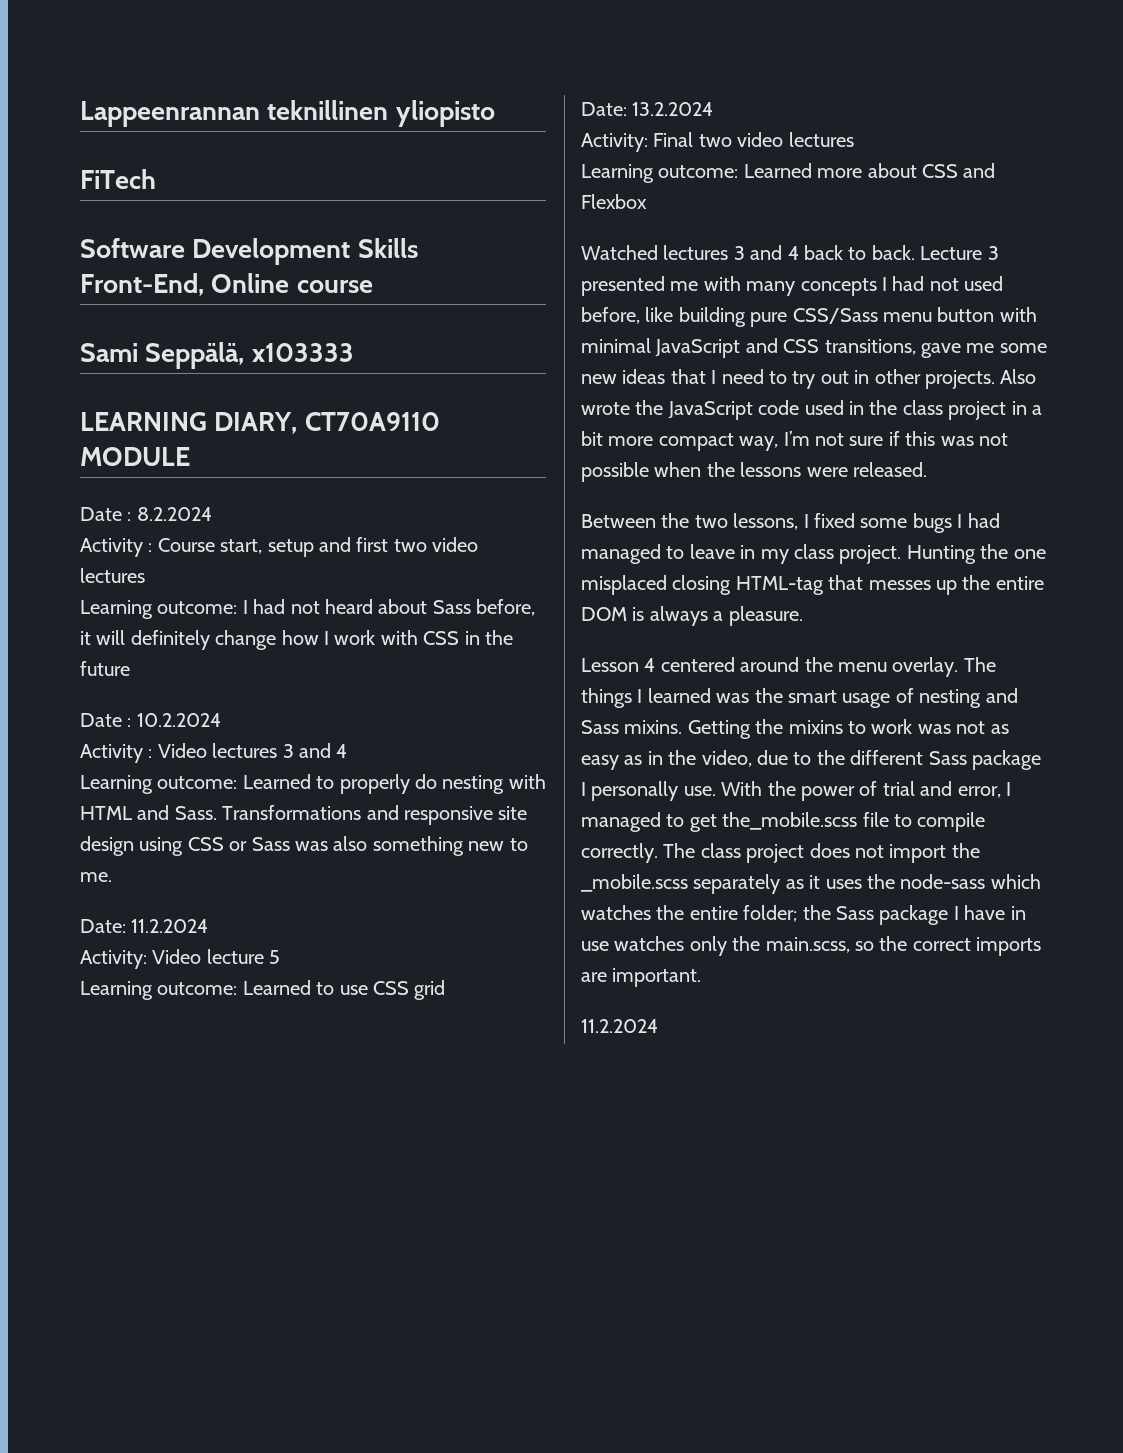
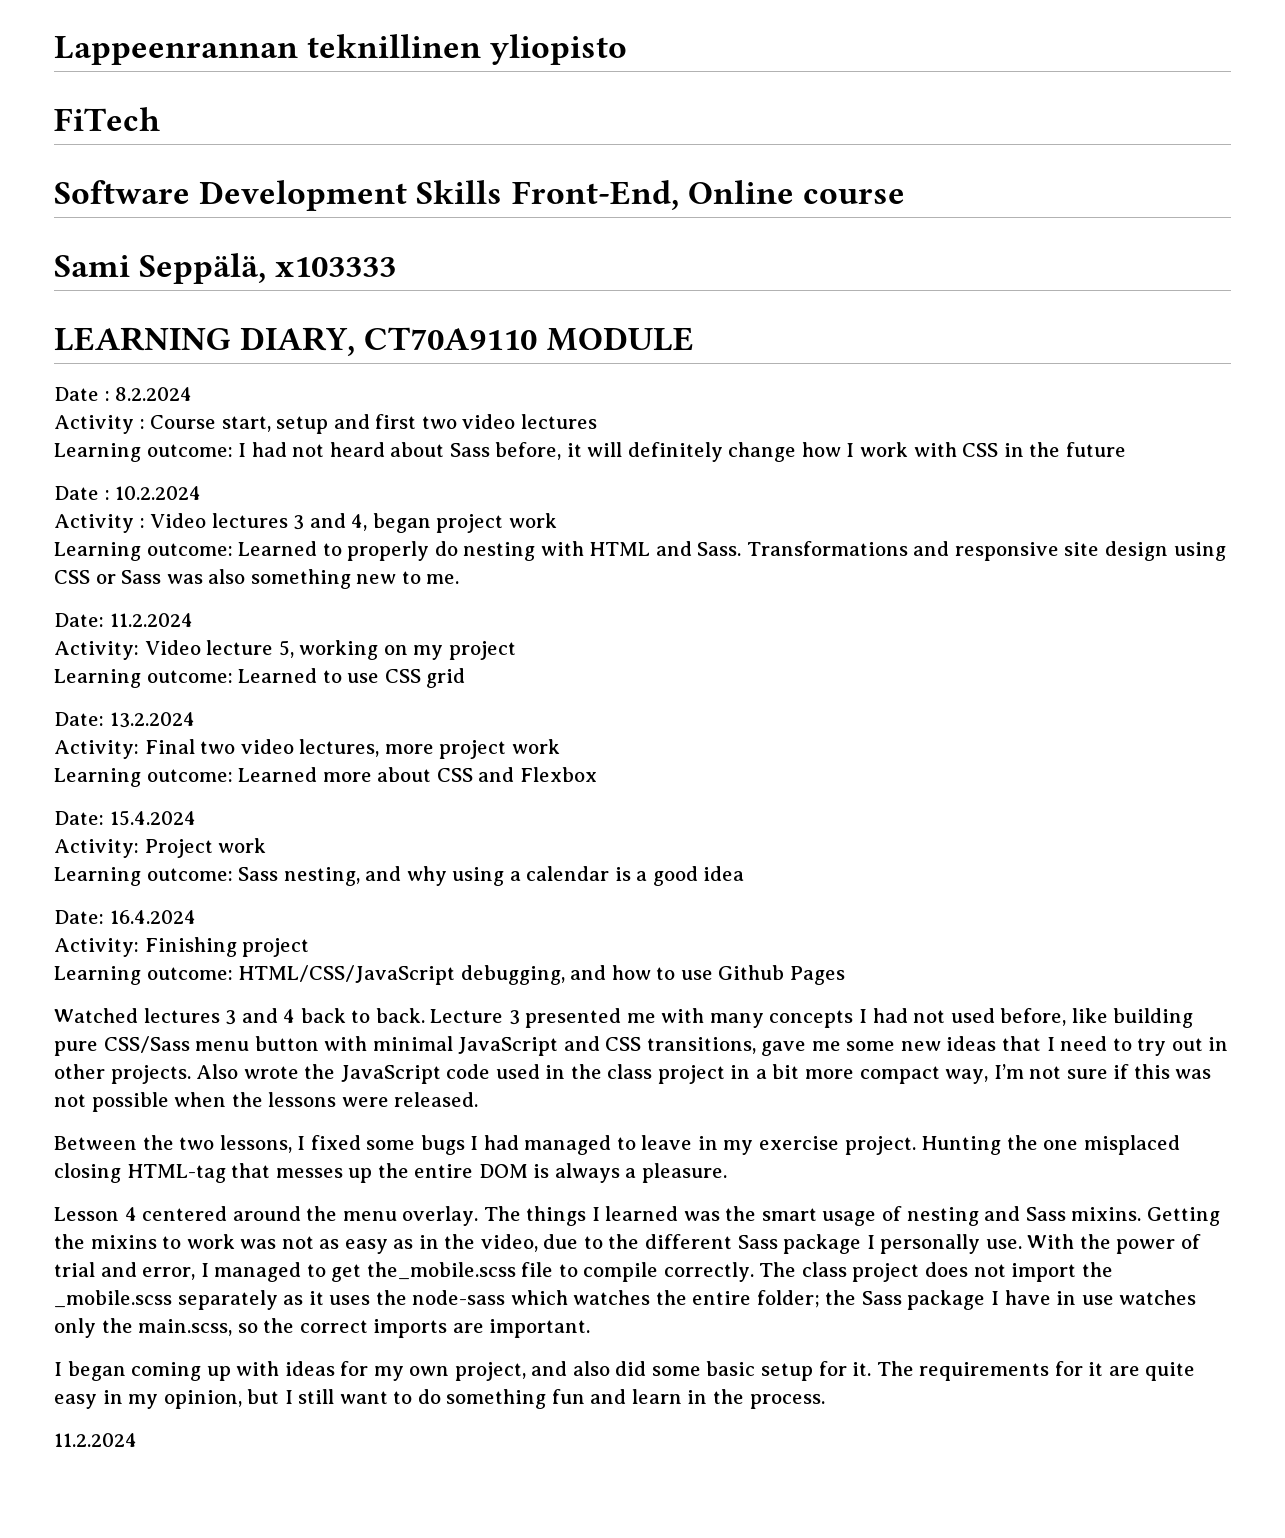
- Activity : Video lectures 3 and 4
+ Activity : Video lectures 3 and 4, began project work
- Activity: Video lecture 5
+ Activity: Video lecture 5, working on my project
- Activity: Final two video lectures
+ Activity: Final two video lectures, more project work
+ Date: 15.4.2024
+ Activity: Project work
+ Learning outcome: Sass nesting, and why using a calendar is a good idea
+ Date: 16.4.2024
+ Activity: Finishing project
+ Learning outcome: HTML/CSS/JavaScript debugging, and how to use Github Pages
- Between the two lessons, I fixed some bugs I had managed to leave in my class project.
+ Between the two lessons, I fixed some bugs I had managed to leave in my exercise project.
+ I began coming up with ideas for my own project, and also did some basic setup for it. The requirements for it are quite easy in my opinion, but I still want to do something fun and learn in the process.

